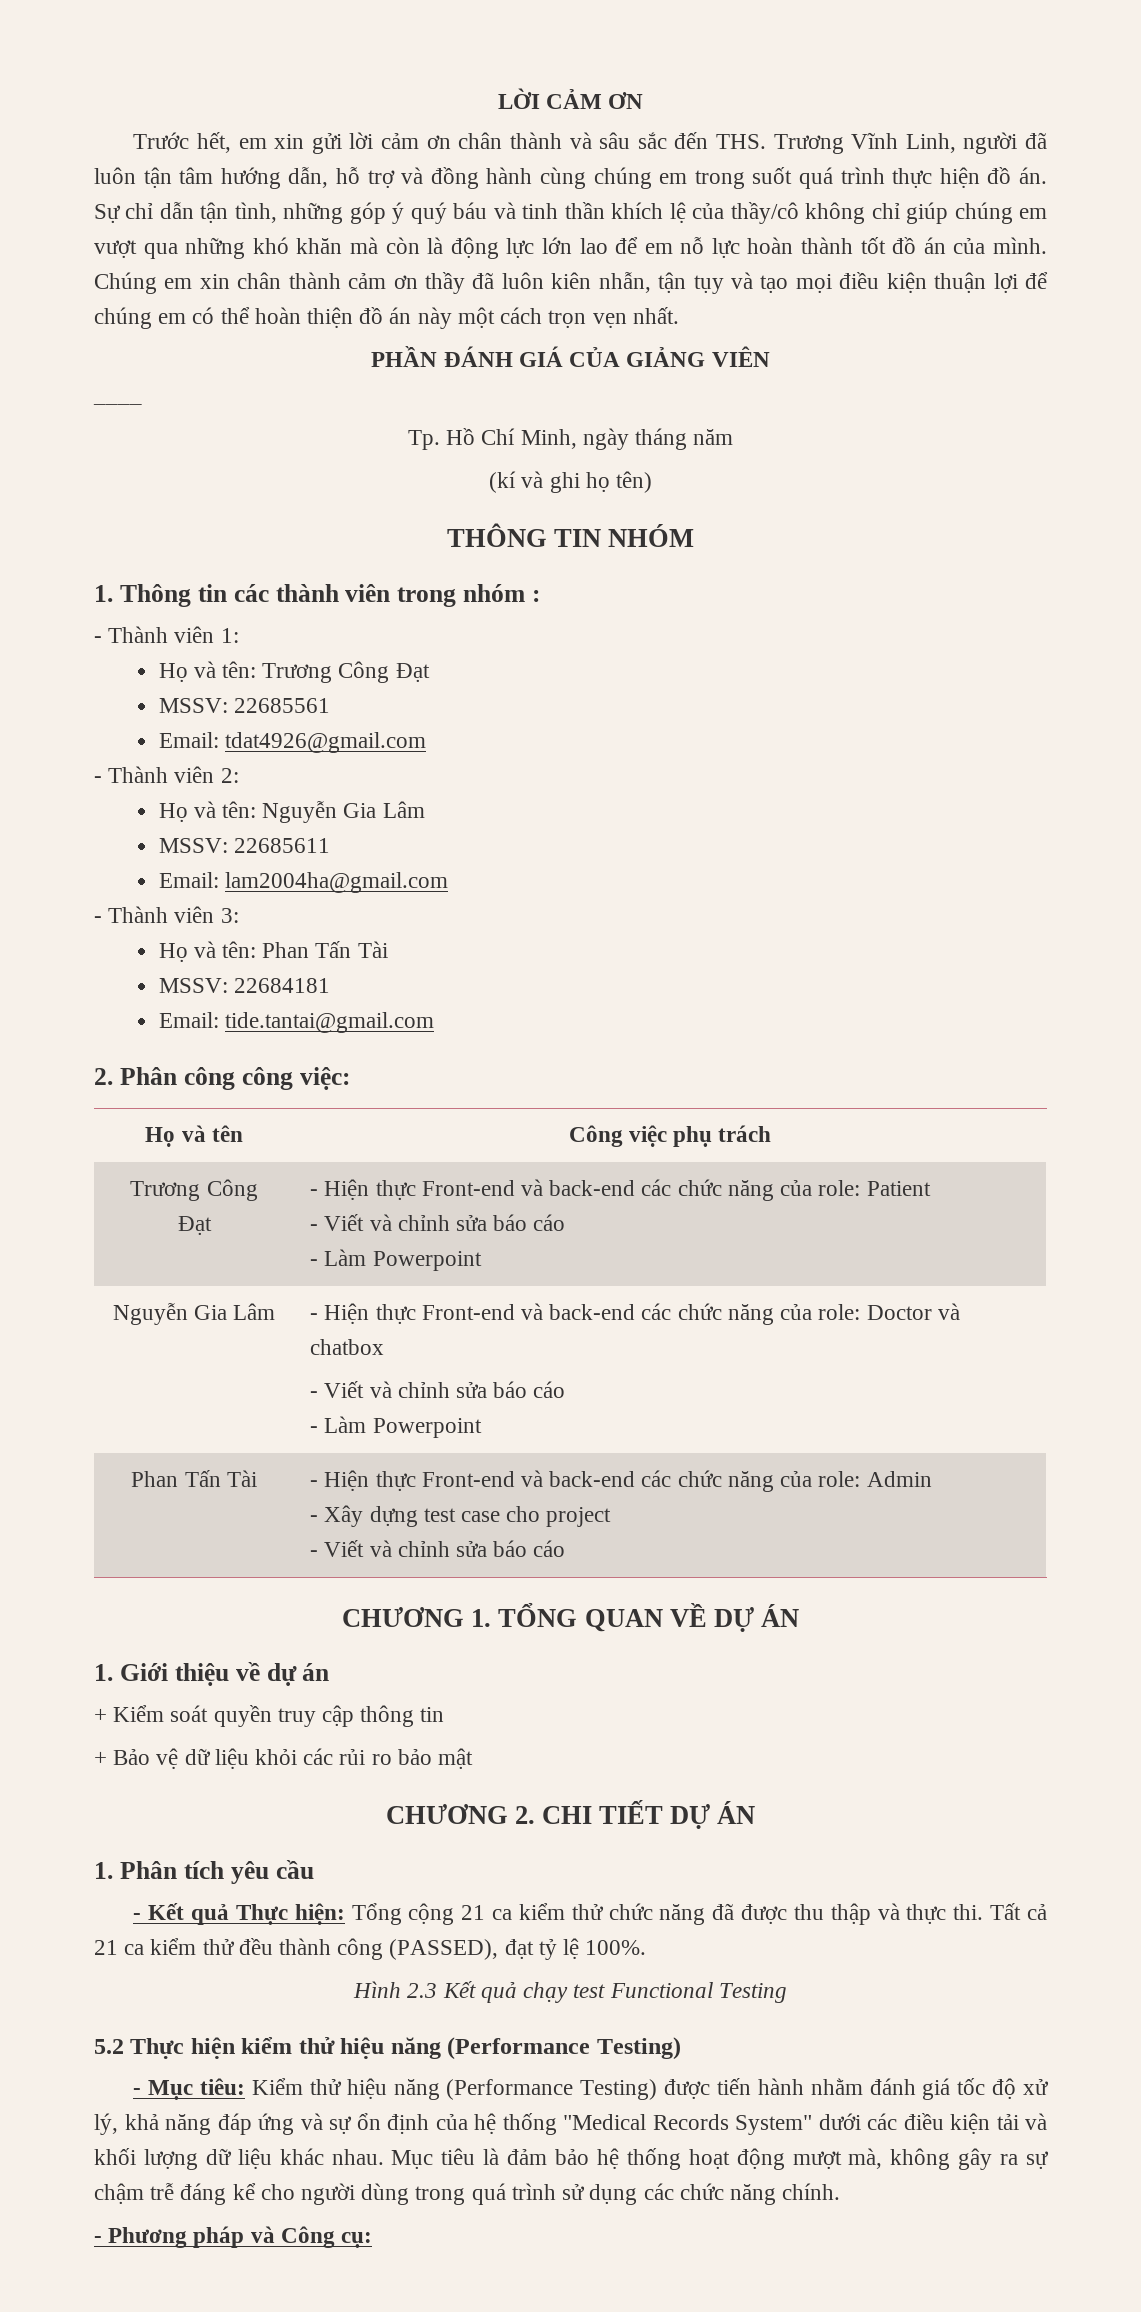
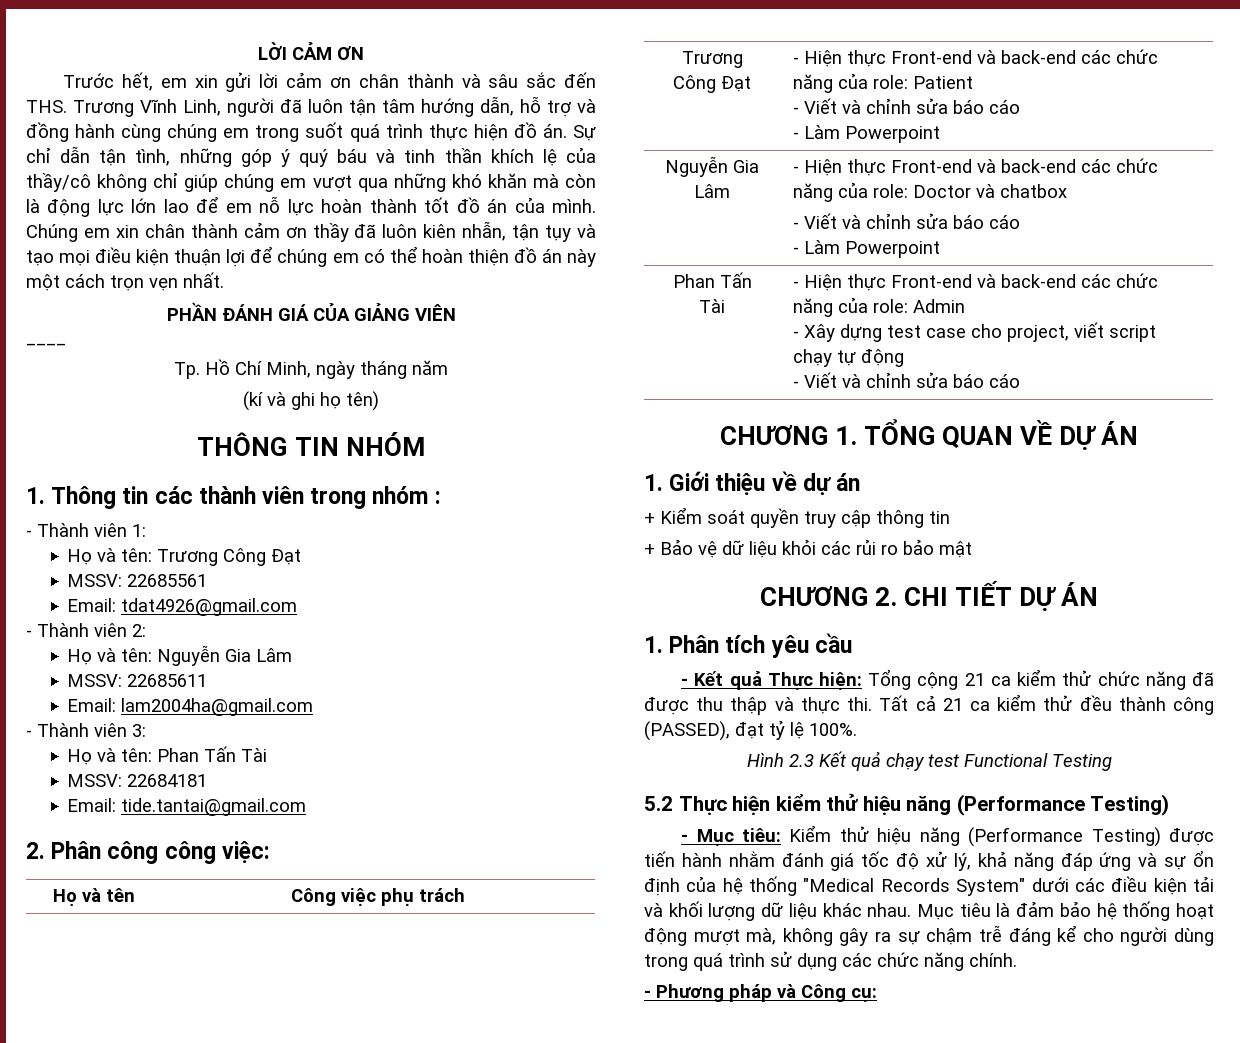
  Phan Tấn Tài | - Hiện thực Front-end và back-end các chức năng của role: Admin
- - Xây dựng test case cho project
+ - Xây dựng test case cho project, viết script chạy tự động

